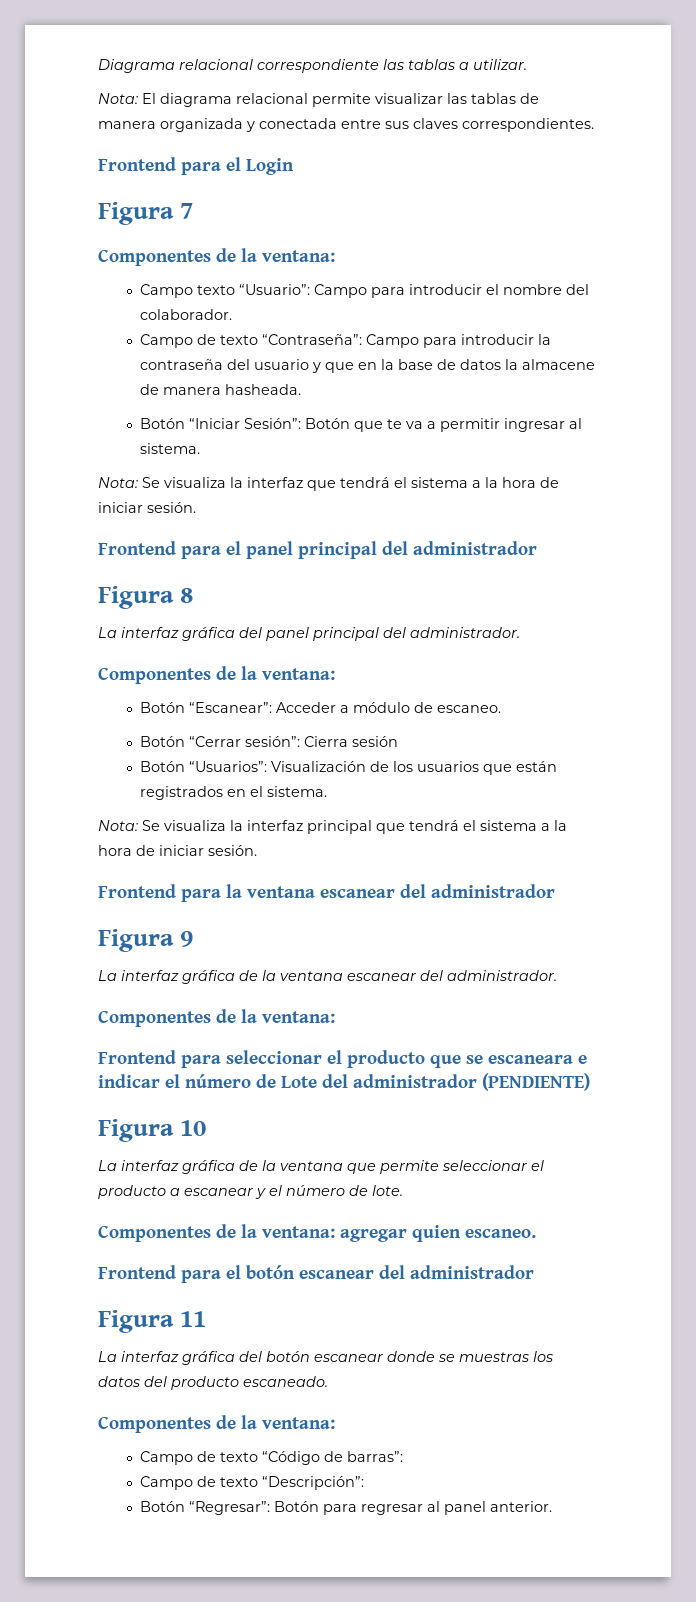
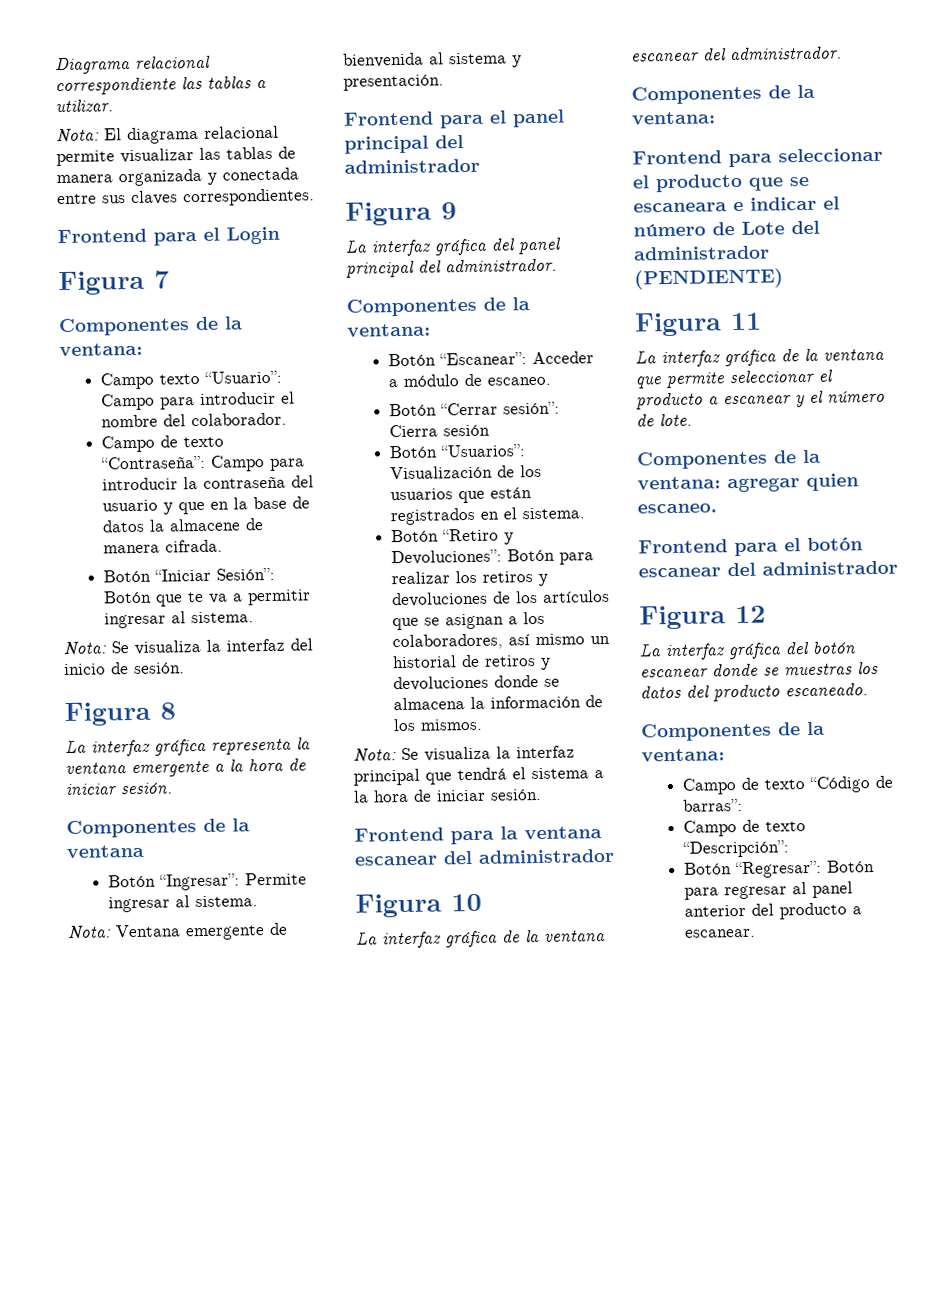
- Campo de texto “Contraseña”: Campo para introducir la contraseña del usuario y que en la base de datos la almacene de manera hasheada.
+ Campo de texto “Contraseña”: Campo para introducir la contraseña del usuario y que en la base de datos la almacene de manera cifrada.
- Nota: Se visualiza la interfaz que tendrá el sistema a la hora de iniciar sesión.
+ Nota: Se visualiza la interfaz del inicio de sesión.
+ Figura 8
+ La interfaz gráfica representa la ventana emergente a la hora de iniciar sesión.
+ Componentes de la ventana
+ Botón “Ingresar”: Permite ingresar al sistema.
+ Nota: Ventana emergente de bienvenida al sistema y presentación.
- Figura 8
+ Figura 9
+ Botón “Retiro y Devoluciones”: Botón para realizar los retiros y devoluciones de los artículos que se asignan a los colaboradores, así mismo un historial de retiros y devoluciones donde se almacena la información de los mismos.
- Figura 9
+ Figura 10
- Figura 10
+ Figura 11
- Figura 11
+ Figura 12
- Botón “Regresar”: Botón para regresar al panel anterior.
+ Botón “Regresar”: Botón para regresar al panel anterior del producto a escanear.

